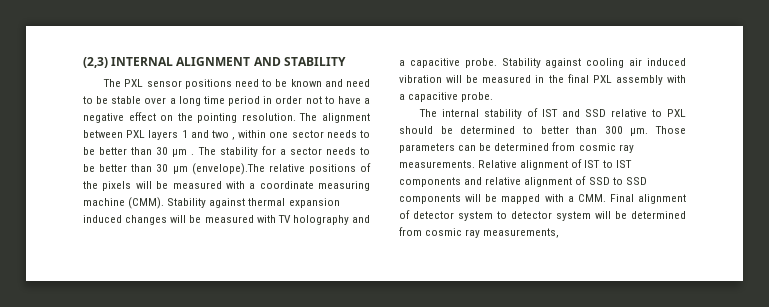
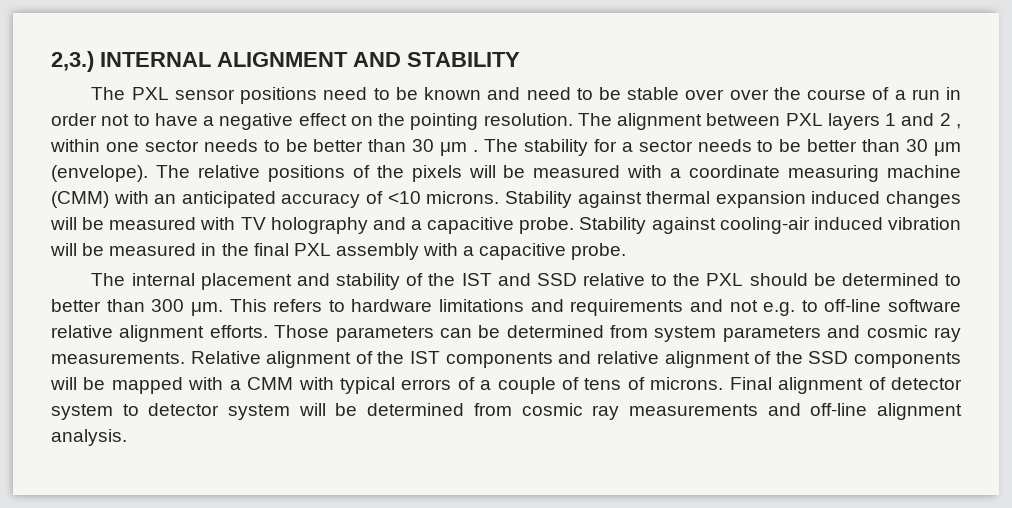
- (2,3) INTERNAL ALIGNMENT AND STABILITY
+ 2,3.) INTERNAL ALIGNMENT AND STABILITY
- The PXL sensor positions need to be known and need to be stable over a long time period in order not to have a negative effect on the pointing resolution.
+ The PXL sensor positions need to be known and need to be stable over over the course of a run in order not to have a negative effect on the pointing resolution.
- The alignment between PXL layers 1 and two , within one sector needs to be better than 30 μm .
+ The alignment between PXL layers 1 and 2 , within one sector needs to be better than 30 μm .
- The stability for a sector needs to be better than 30 μm (envelope).The relative positions of the pixels will be measured with a coordinate measuring machine (CMM).
+ The stability for a sector needs to be better than 30 μm (envelope). The relative positions of the pixels will be measured with a coordinate measuring machine (CMM) with an anticipated accuracy of <10 microns.
- Stability against cooling air induced vibration will be measured in the final PXL assembly with a capacitive probe.
+ Stability against cooling-air induced vibration will be measured in the final PXL assembly with a capacitive probe.
- The internal stability of IST and SSD relative to PXL should be determined to better than 300 μm.
+ The internal placement and stability of the IST and SSD relative to the PXL should be determined to better than 300 μm.
+ This refers to hardware limitations and requirements and not e.g. to off-line software relative alignment efforts.
- Those parameters can be determined from cosmic ray measurements.
+ Those parameters can be determined from system parameters and cosmic ray measurements.
- Relative alignment of IST to IST components and relative alignment of SSD to SSD components will be mapped with a CMM. Final alignment of detector system to detector system will be determined from cosmic ray measurements,
+ Relative alignment of the IST components and relative alignment of the SSD components will be mapped with a CMM with typical errors of a couple of tens of microns. Final alignment of detector system to detector system will be determined from cosmic ray measurements and off-line alignment analysis.

